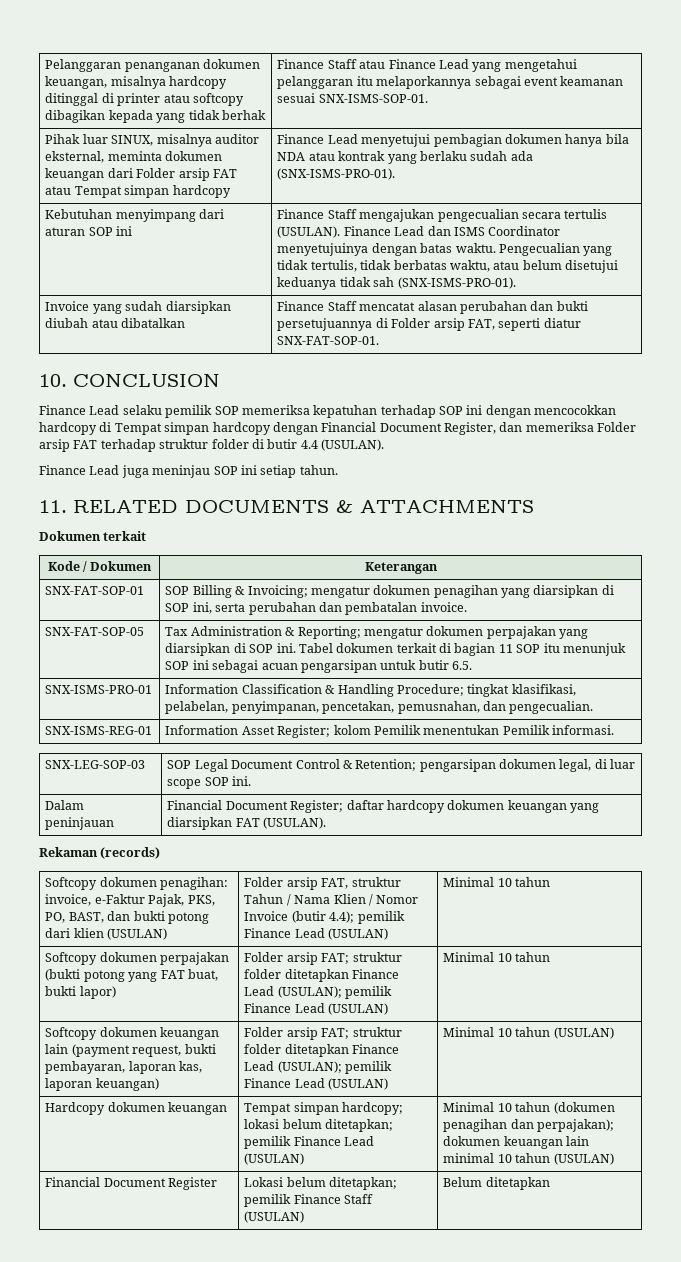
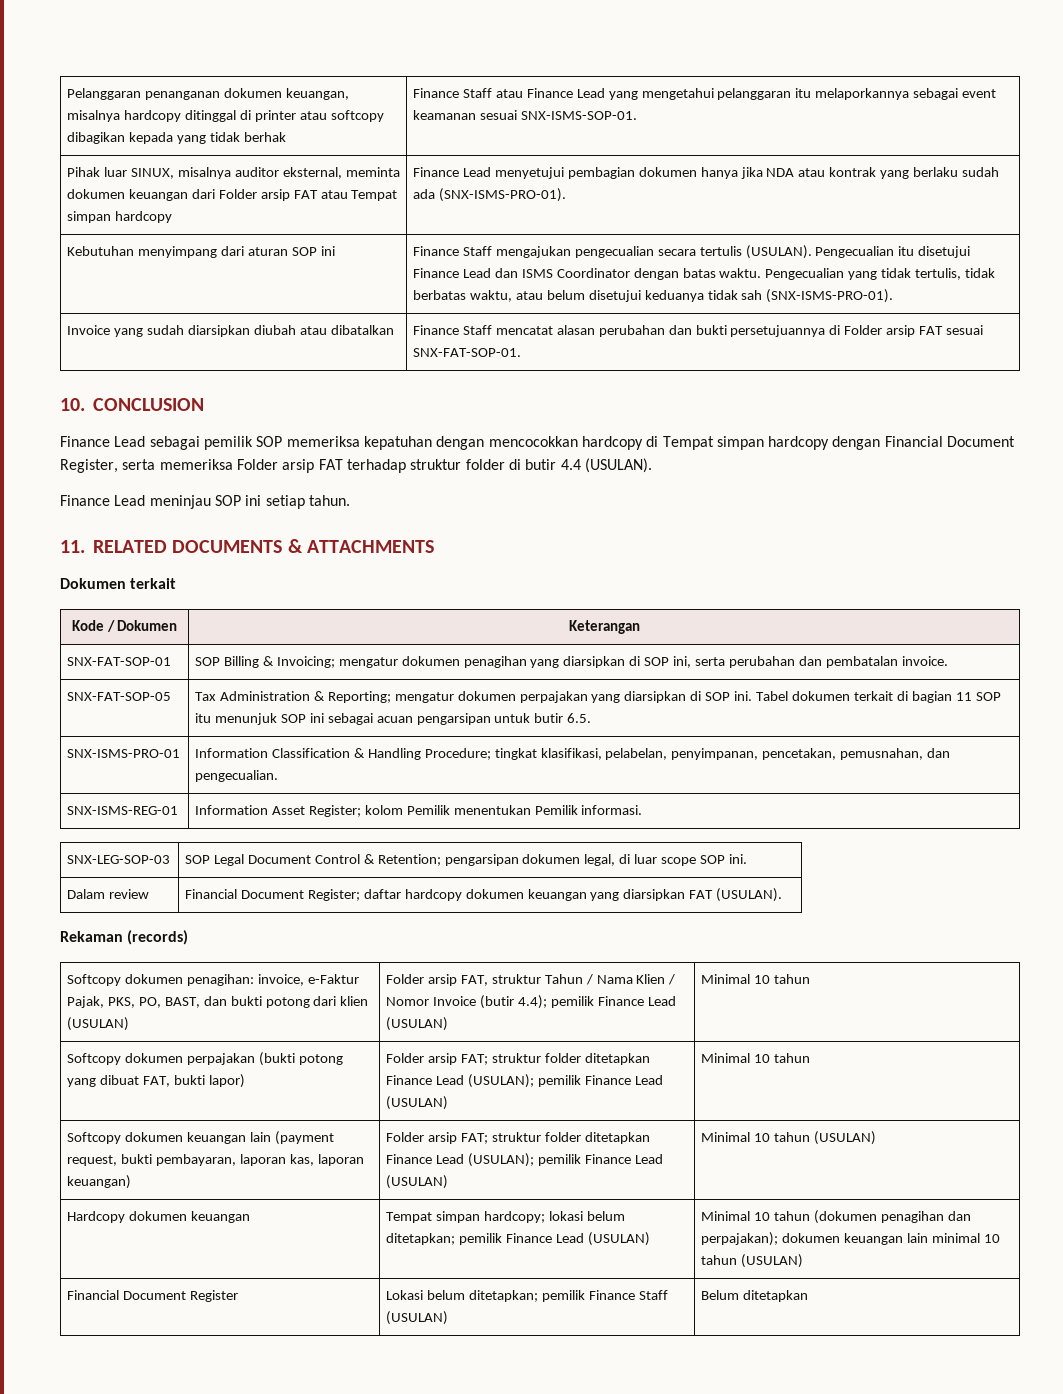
- Pihak luar SINUX, misalnya auditor eksternal, meminta dokumen keuangan dari Folder arsip FAT atau Tempat simpan hardcopy | Finance Lead menyetujui pembagian dokumen hanya bila NDA atau kontrak yang berlaku sudah ada (SNX-ISMS-PRO-01).
+ Pihak luar SINUX, misalnya auditor eksternal, meminta dokumen keuangan dari Folder arsip FAT atau Tempat simpan hardcopy | Finance Lead menyetujui pembagian dokumen hanya jika NDA atau kontrak yang berlaku sudah ada (SNX-ISMS-PRO-01).
- Kebutuhan menyimpang dari aturan SOP ini | Finance Staff mengajukan pengecualian secara tertulis (USULAN). Finance Lead dan ISMS Coordinator menyetujuinya dengan batas waktu. Pengecualian yang tidak tertulis, tidak berbatas waktu, atau belum disetujui keduanya tidak sah (SNX-ISMS-PRO-01).
+ Kebutuhan menyimpang dari aturan SOP ini | Finance Staff mengajukan pengecualian secara tertulis (USULAN). Pengecualian itu disetujui Finance Lead dan ISMS Coordinator dengan batas waktu. Pengecualian yang tidak tertulis, tidak berbatas waktu, atau belum disetujui keduanya tidak sah (SNX-ISMS-PRO-01).
- Invoice yang sudah diarsipkan diubah atau dibatalkan | Finance Staff mencatat alasan perubahan dan bukti persetujuannya di Folder arsip FAT, seperti diatur SNX-FAT-SOP-01.
+ Invoice yang sudah diarsipkan diubah atau dibatalkan | Finance Staff mencatat alasan perubahan dan bukti persetujuannya di Folder arsip FAT sesuai SNX-FAT-SOP-01.
- Finance Lead selaku pemilik SOP memeriksa kepatuhan terhadap SOP ini dengan mencocokkan hardcopy di Tempat simpan hardcopy dengan Financial Document Register, dan memeriksa Folder arsip FAT terhadap struktur folder di butir 4.4 (USULAN).
+ Finance Lead sebagai pemilik SOP memeriksa kepatuhan dengan mencocokkan hardcopy di Tempat simpan hardcopy dengan Financial Document Register, serta memeriksa Folder arsip FAT terhadap struktur folder di butir 4.4 (USULAN).
- Finance Lead juga meninjau SOP ini setiap tahun.
+ Finance Lead meninjau SOP ini setiap tahun.
- Dalam peninjauan | Financial Document Register; daftar hardcopy dokumen keuangan yang diarsipkan FAT (USULAN).
+ Dalam review | Financial Document Register; daftar hardcopy dokumen keuangan yang diarsipkan FAT (USULAN).
- Softcopy dokumen perpajakan (bukti potong yang FAT buat, bukti lapor) | Folder arsip FAT; struktur folder ditetapkan Finance Lead (USULAN); pemilik Finance Lead (USULAN) | Minimal 10 tahun
+ Softcopy dokumen perpajakan (bukti potong yang dibuat FAT, bukti lapor) | Folder arsip FAT; struktur folder ditetapkan Finance Lead (USULAN); pemilik Finance Lead (USULAN) | Minimal 10 tahun

